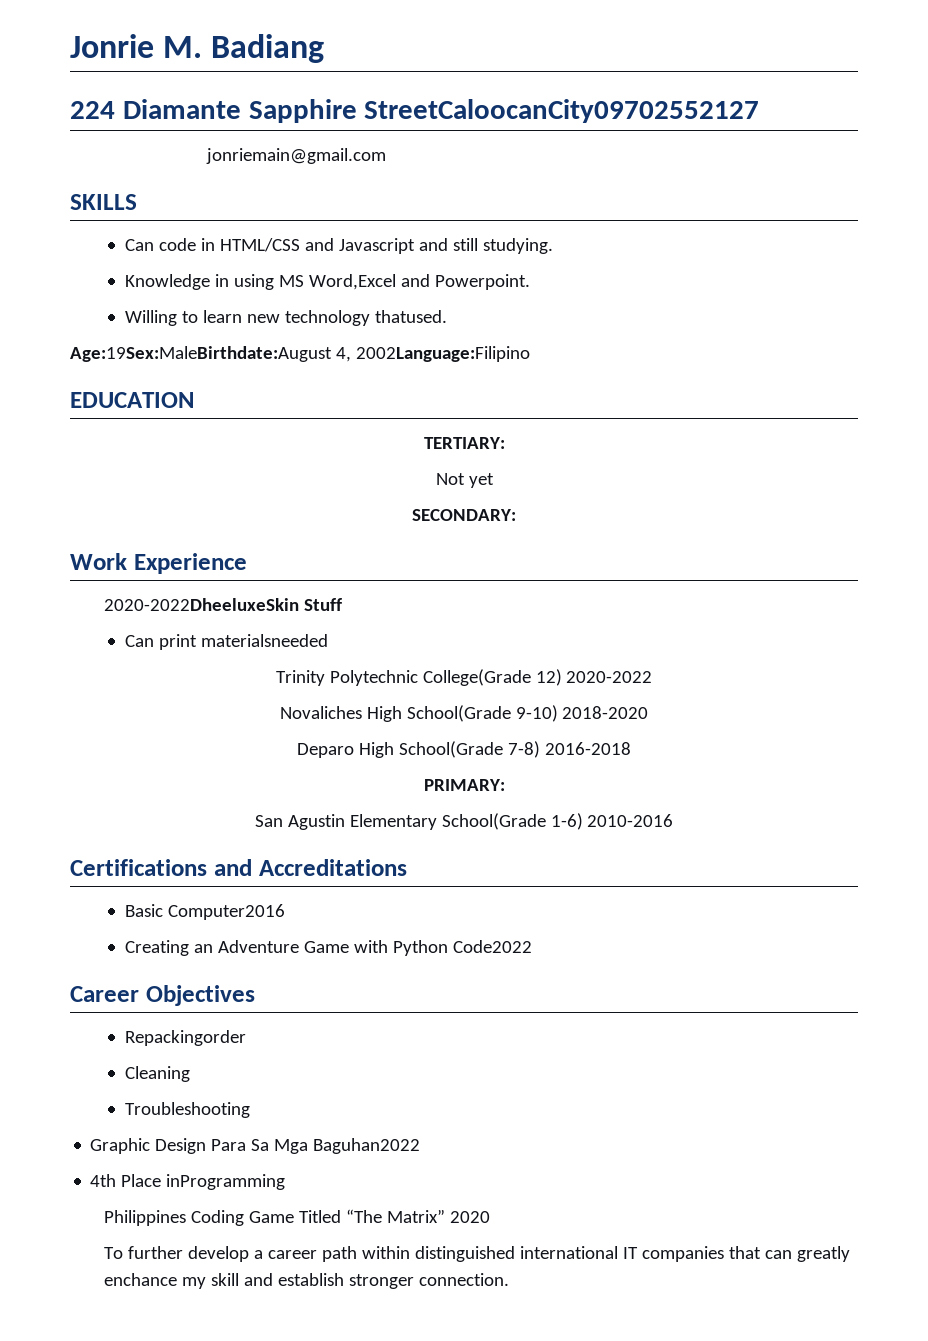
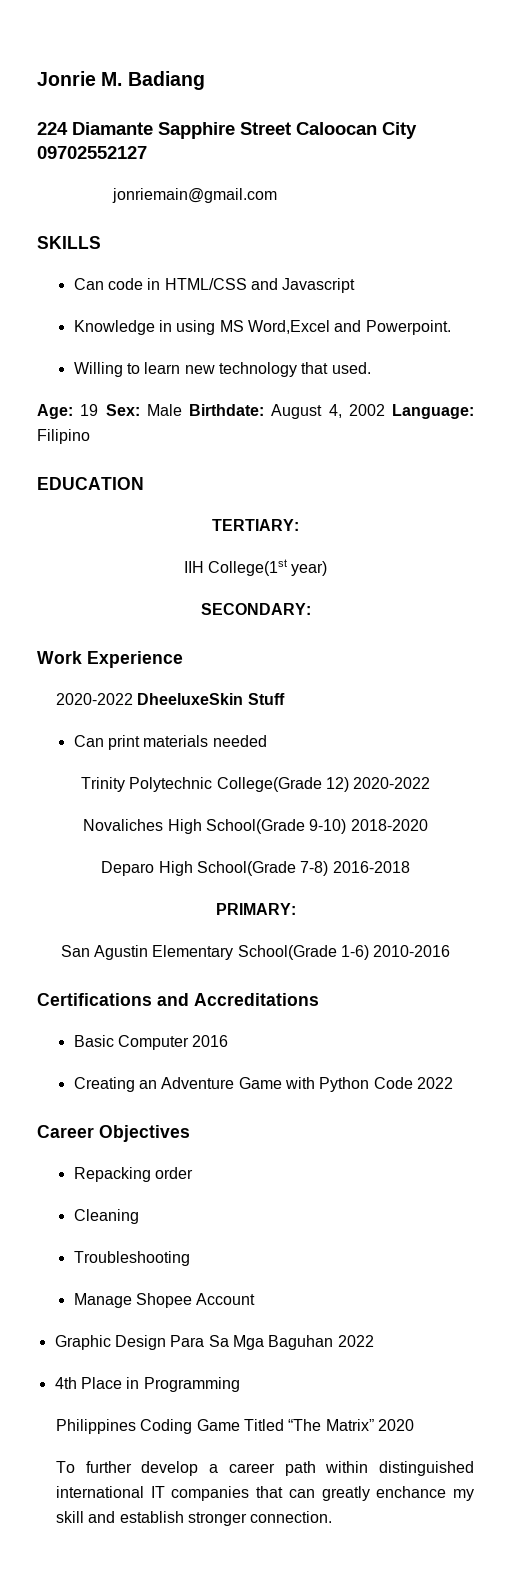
- 224 Diamante Sapphire StreetCaloocanCity09702552127
+ 224 Diamante Sapphire Street Caloocan City 09702552127
- Can code in HTML/CSS and Javascript and still studying.
+ Can code in HTML/CSS and Javascript
- Willing to learn new technology thatused.
- Age:19Sex:MaleBirthdate:August 4, 2002Language:Filipino
+ Willing to learn new technology that used.
+ Age: 19 Sex: Male Birthdate: August 4, 2002 Language: Filipino
- Not yet
+ IIH College(1st year)
- 2020-2022DheeluxeSkin Stuff
+ 2020-2022 DheeluxeSkin Stuff
- Can print materialsneeded
+ Can print materials needed
- Basic Computer2016
+ Basic Computer 2016
- Creating an Adventure Game with Python Code2022
+ Creating an Adventure Game with Python Code 2022
- Repackingorder
+ Repacking order
+ Manage Shopee Account
- Graphic Design Para Sa Mga Baguhan2022
+ Graphic Design Para Sa Mga Baguhan 2022
- 4th Place inProgramming
+ 4th Place in Programming

